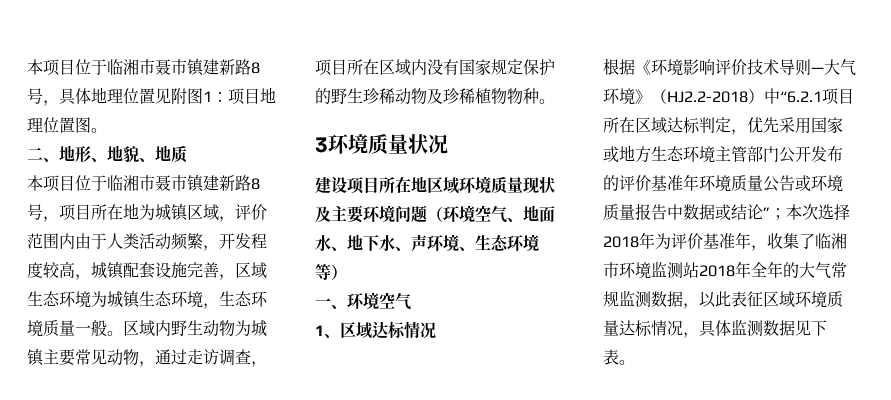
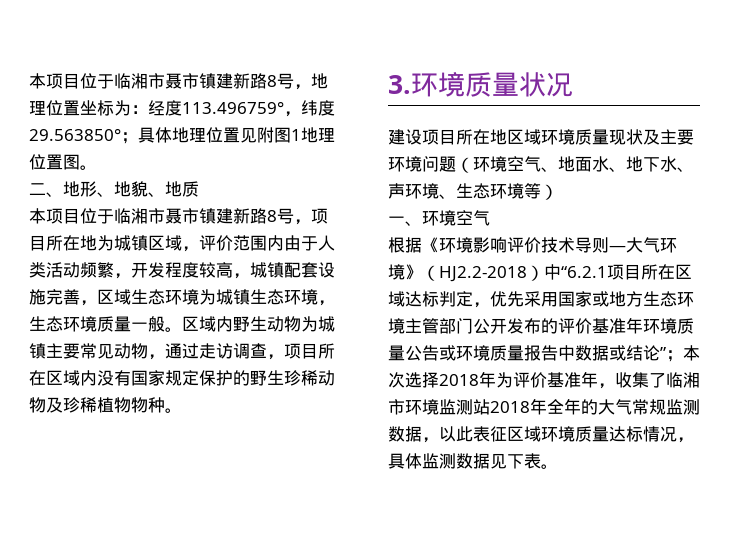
- 本项目位于临湘市聂市镇建新路8号，具体地理位置见附图1：项目地理位置图。
+ 本项目位于临湘市聂市镇建新路8号，地理位置坐标为：经度113.496759°，纬度29.563850°；具体地理位置见附图1地理位置图。
- 3环境质量状况
+ 3.环境质量状况
- 1、区域达标情况

